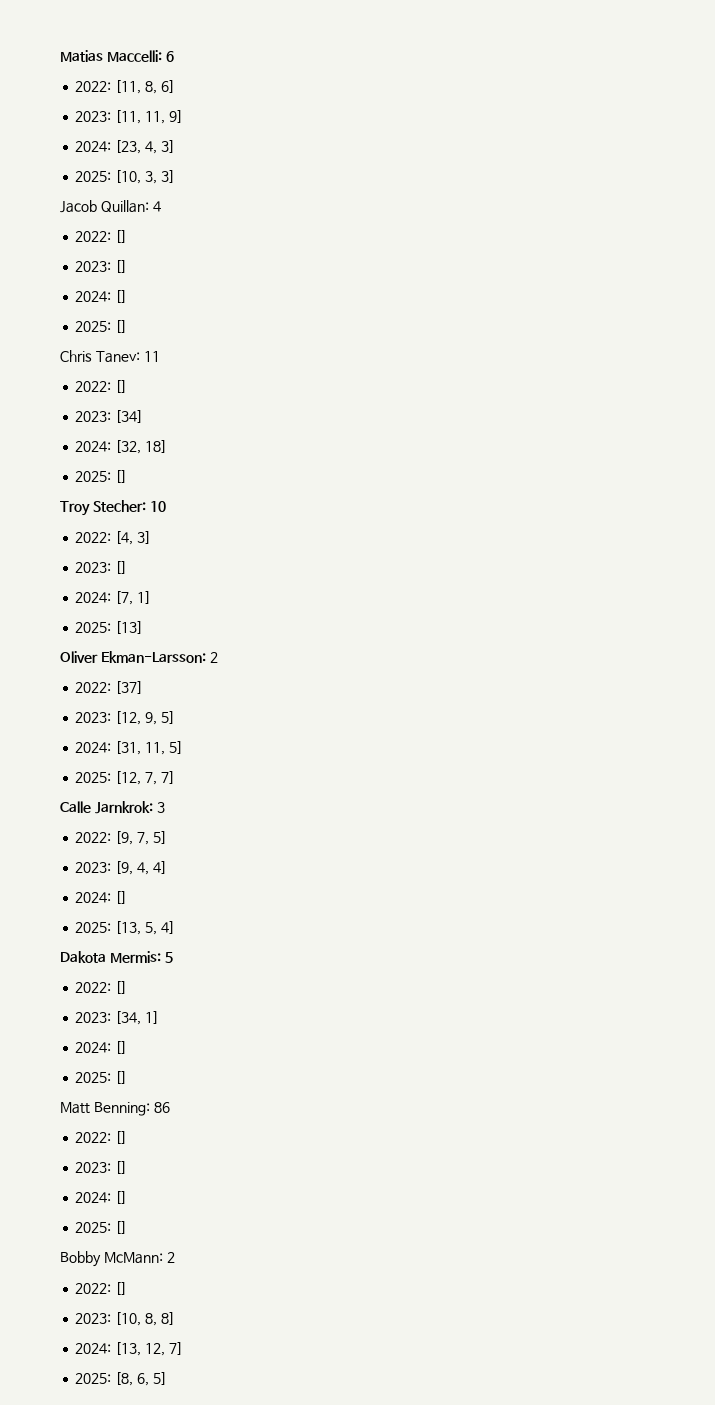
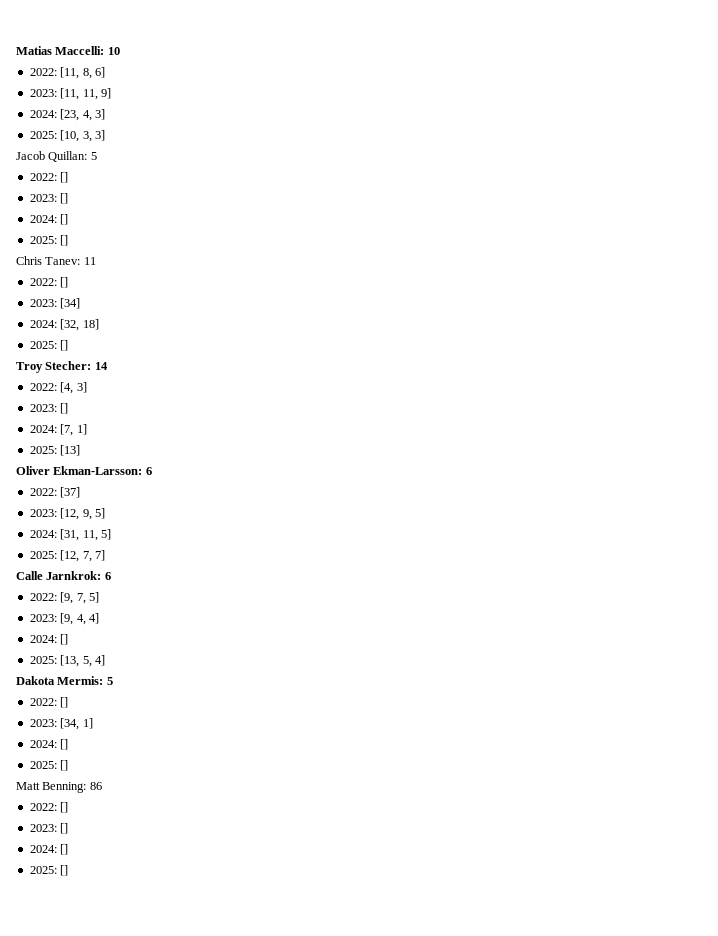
- Matias Maccelli: 6
+ Matias Maccelli: 10
- Jacob Quillan: 4
+ Jacob Quillan: 5
- Troy Stecher: 10
+ Troy Stecher: 14
- Oliver Ekman-Larsson: 2
+ Oliver Ekman-Larsson: 6
- Calle Jarnkrok: 3
+ Calle Jarnkrok: 6
- Bobby McMann: 2
- 2022: []
- 2023: [10, 8, 8]
- 2024: [13, 12, 7]
- 2025: [8, 6, 5]

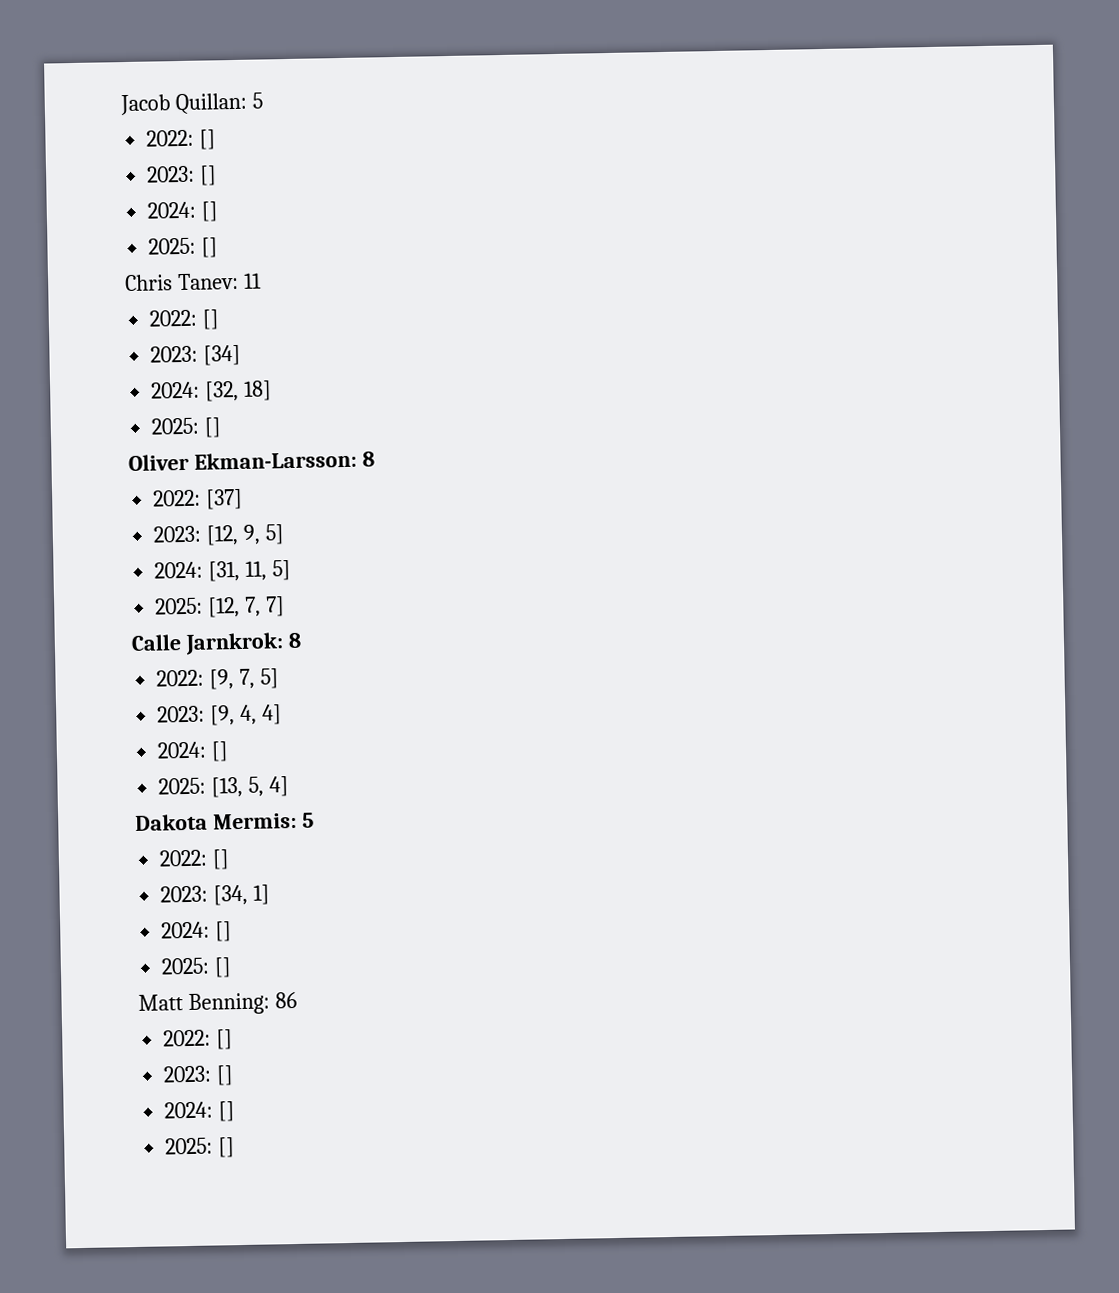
- Matias Maccelli: 10
- 2022: [11, 8, 6]
- 2023: [11, 11, 9]
- 2024: [23, 4, 3]
- 2025: [10, 3, 3]
- Troy Stecher: 14
- 2022: [4, 3]
- 2023: []
- 2024: [7, 1]
- 2025: [13]
- Oliver Ekman-Larsson: 6
+ Oliver Ekman-Larsson: 8
- Calle Jarnkrok: 6
+ Calle Jarnkrok: 8

